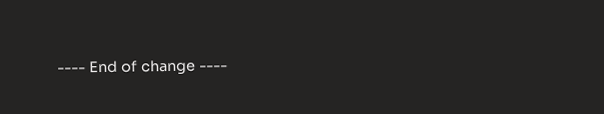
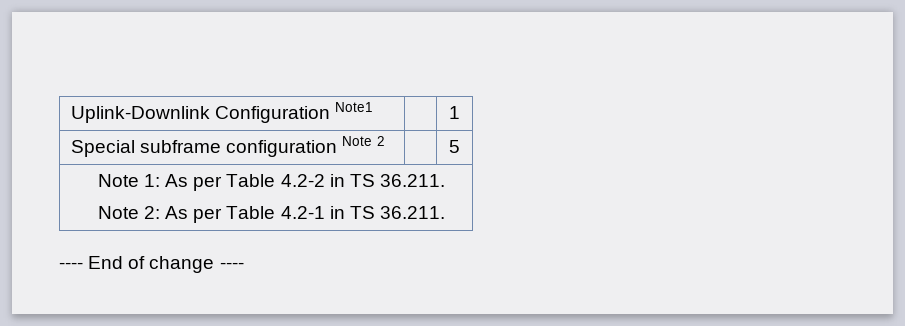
+ Uplink-Downlink Configuration Note1 | | 1
+ Special subframe configuration Note 2 | | 5
+ Note 1: As per Table 4.2-2 in TS 36.211.
+ Note 2: As per Table 4.2-1 in TS 36.211.

